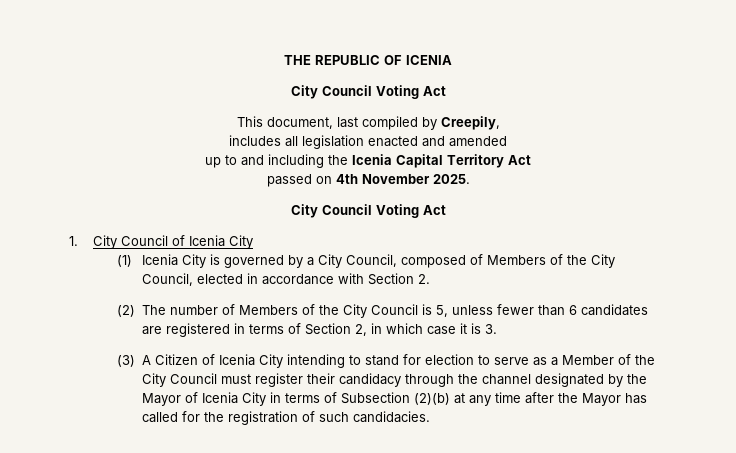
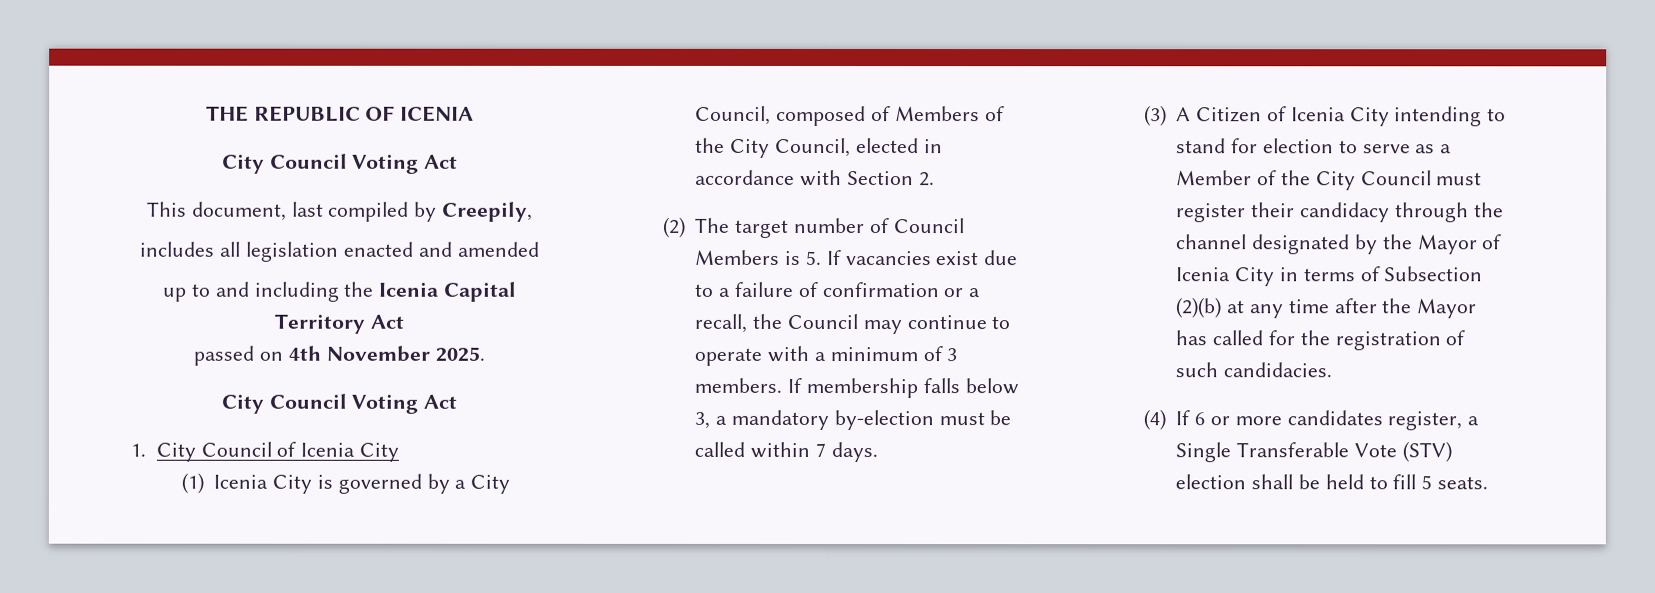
- (2) The number of Members of the City Council is 5, unless fewer than 6 candidates are registered in terms of Section 2, in which case it is 3.
+ (2) The target number of Council Members is 5. If vacancies exist due to a failure of confirmation or a recall, the Council may continue to operate with a minimum of 3 members. If membership falls below 3, a mandatory by-election must be called within 7 days.
+ (4) If 6 or more candidates register, a Single Transferable Vote (STV) election shall be held to fill 5 seats.

